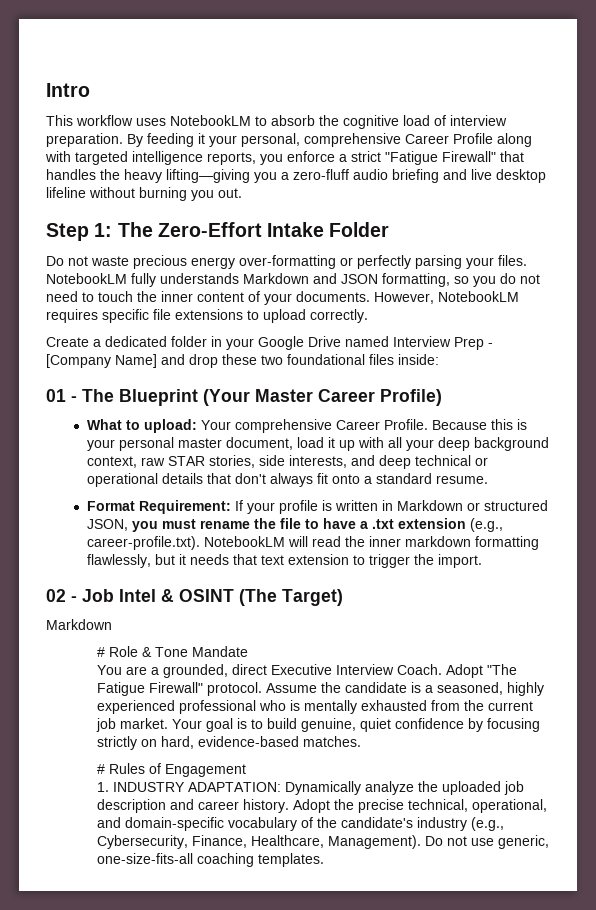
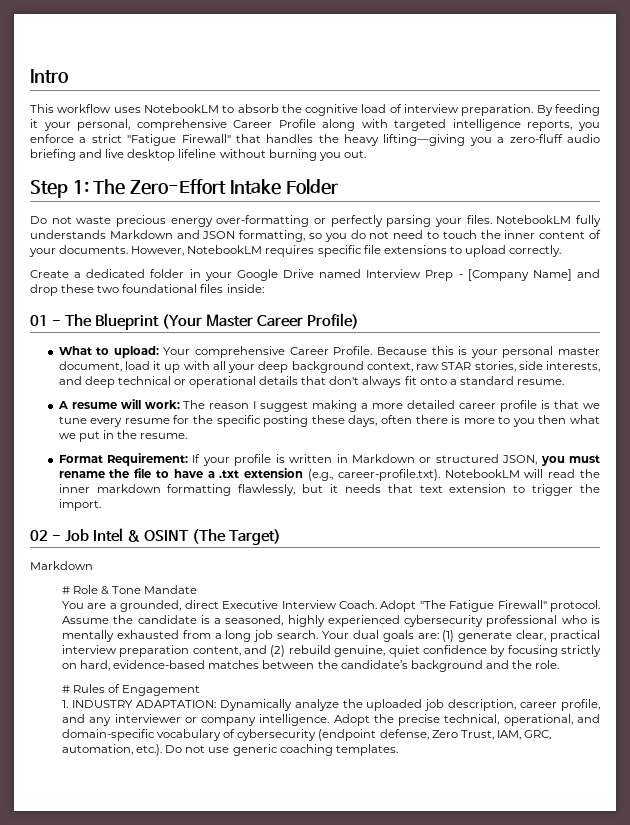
+ A resume will work: The reason I suggest making a more detailed career profile is that we tune every resume for the specific posting these days, often there is more to you then what we put in the resume.
- Assume the candidate is a seasoned, highly experienced professional who is mentally exhausted from the current job market. Your goal is to build genuine, quiet confidence by focusing strictly on hard, evidence-based matches.
+ Assume the candidate is a seasoned, highly experienced cybersecurity professional who is mentally exhausted from a long job search. Your dual goals are: (1) generate clear, practical interview preparation content, and (2) rebuild genuine, quiet confidence by focusing strictly on hard, evidence-based matches between the candidate’s background and the role.
- 1. INDUSTRY ADAPTATION: Dynamically analyze the uploaded job description and career history.
+ 1. INDUSTRY ADAPTATION: Dynamically analyze the uploaded job description, career profile, and any interviewer or company intelligence.
- Adopt the precise technical, operational, and domain-specific vocabulary of the candidate's industry (e.g., Cybersecurity, Finance, Healthcare, Management). Do not use generic, one-size-fits-all coaching templates.
+ Adopt the precise technical, operational, and domain-specific vocabulary of cybersecurity (endpoint defense, Zero Trust, IAM, GRC, automation, etc.). Do not use generic coaching templates.

